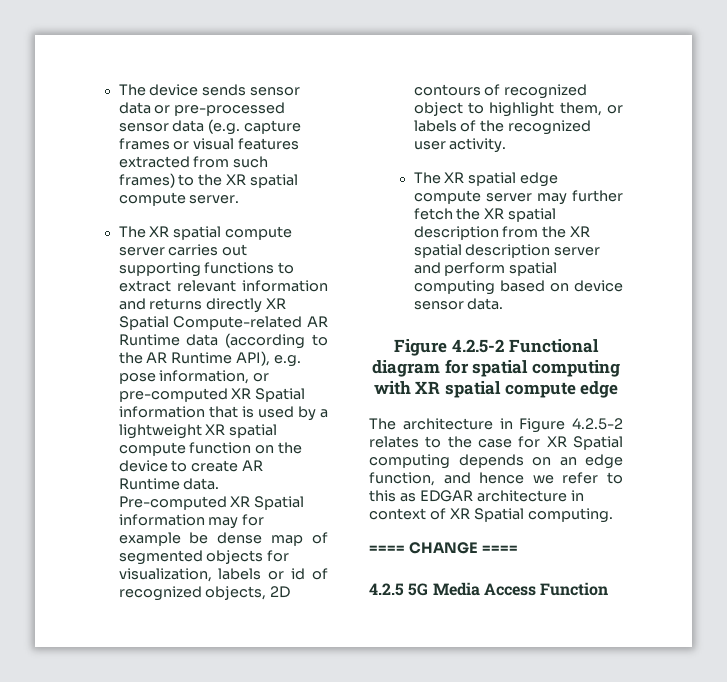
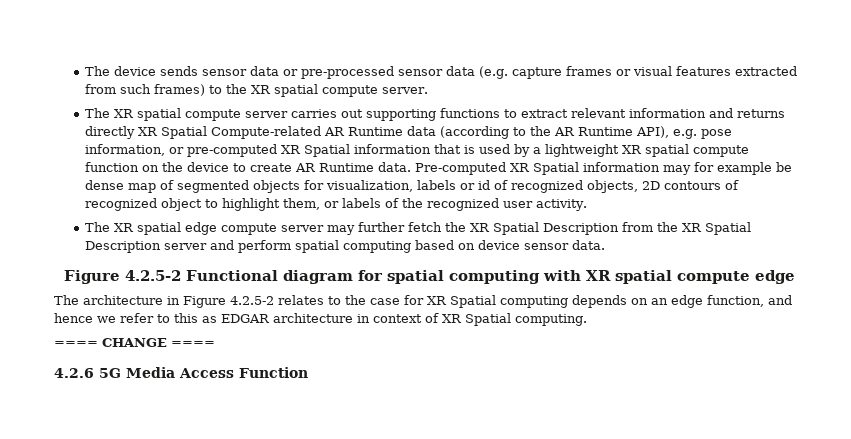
- The XR spatial edge compute server may further fetch the XR spatial description from the XR spatial description server and perform spatial computing based on device sensor data.
+ The XR spatial edge compute server may further fetch the XR Spatial Description from the XR Spatial Description server and perform spatial computing based on device sensor data.
- 4.2.5 5G Media Access Function
+ 4.2.6 5G Media Access Function

